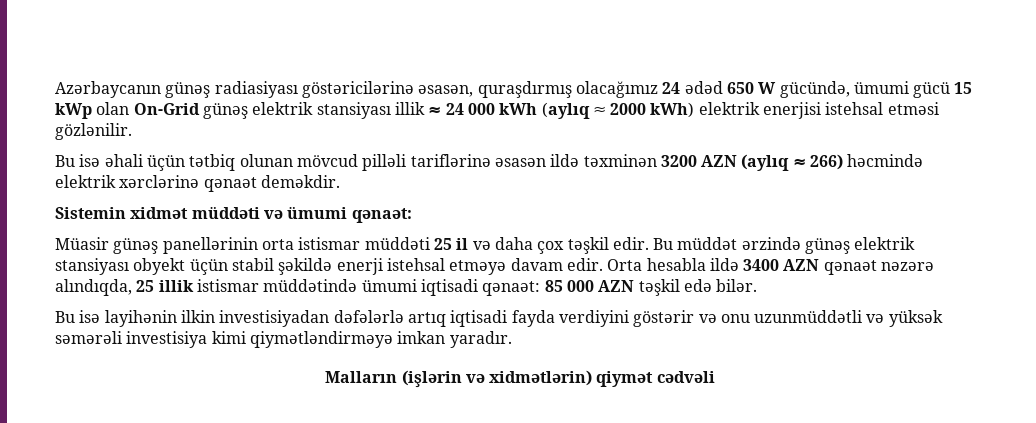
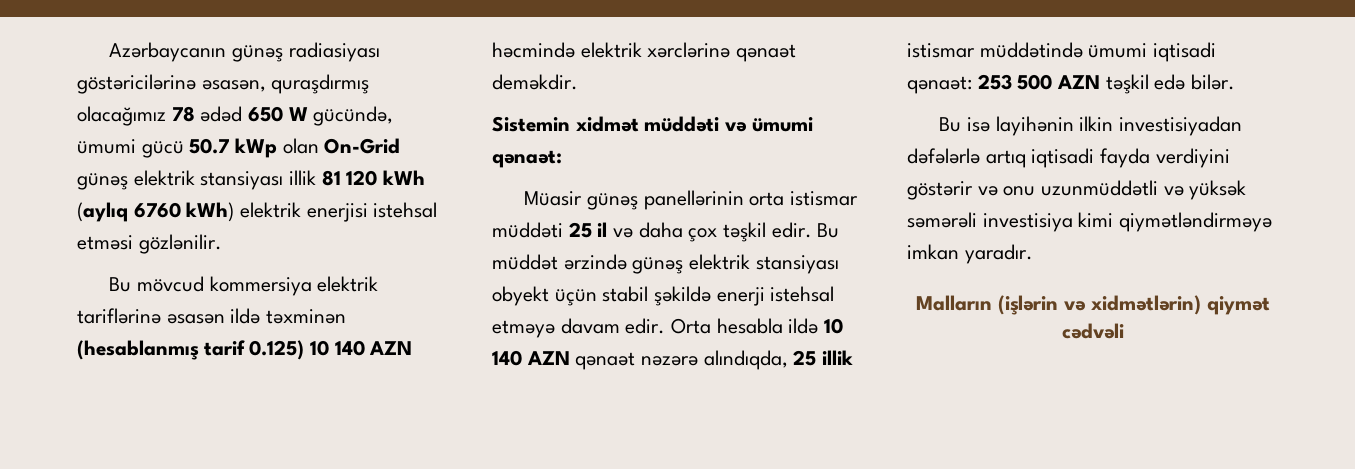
- Azərbaycanın günəş radiasiyası göstəricilərinə əsasən, quraşdırmış olacağımız 24 ədəd 650 W gücündə, ümumi gücü 15 kWp olan On-Grid günəş elektrik stansiyası illik ≈ 24 000 kWh (aylıq ≈ 2000 kWh) elektrik enerjisi istehsal etməsi gözlənilir.
+ Azərbaycanın günəş radiasiyası göstəricilərinə əsasən, quraşdırmış olacağımız 78 ədəd 650 W gücündə, ümumi gücü 50.7 kWp olan On-Grid günəş elektrik stansiyası illik 81 120 kWh (aylıq 6760 kWh) elektrik enerjisi istehsal etməsi gözlənilir.
- Bu isə əhali üçün tətbiq olunan mövcud pilləli tariflərinə əsasən ildə təxminən 3200 AZN (aylıq ≈ 266) həcmində elektrik xərclərinə qənaət deməkdir.
+ Bu mövcud kommersiya elektrik tariflərinə əsasən ildə təxminən (hesablanmış tarif 0.125) 10 140 AZN həcmində elektrik xərclərinə qənaət deməkdir.
- Orta hesabla ildə 3400 AZN qənaət nəzərə alındıqda, 25 illik istismar müddətində ümumi iqtisadi qənaət: 85 000 AZN təşkil edə bilər.
+ Orta hesabla ildə 10 140 AZN qənaət nəzərə alındıqda, 25 illik istismar müddətində ümumi iqtisadi qənaət: 253 500 AZN təşkil edə bilər.

